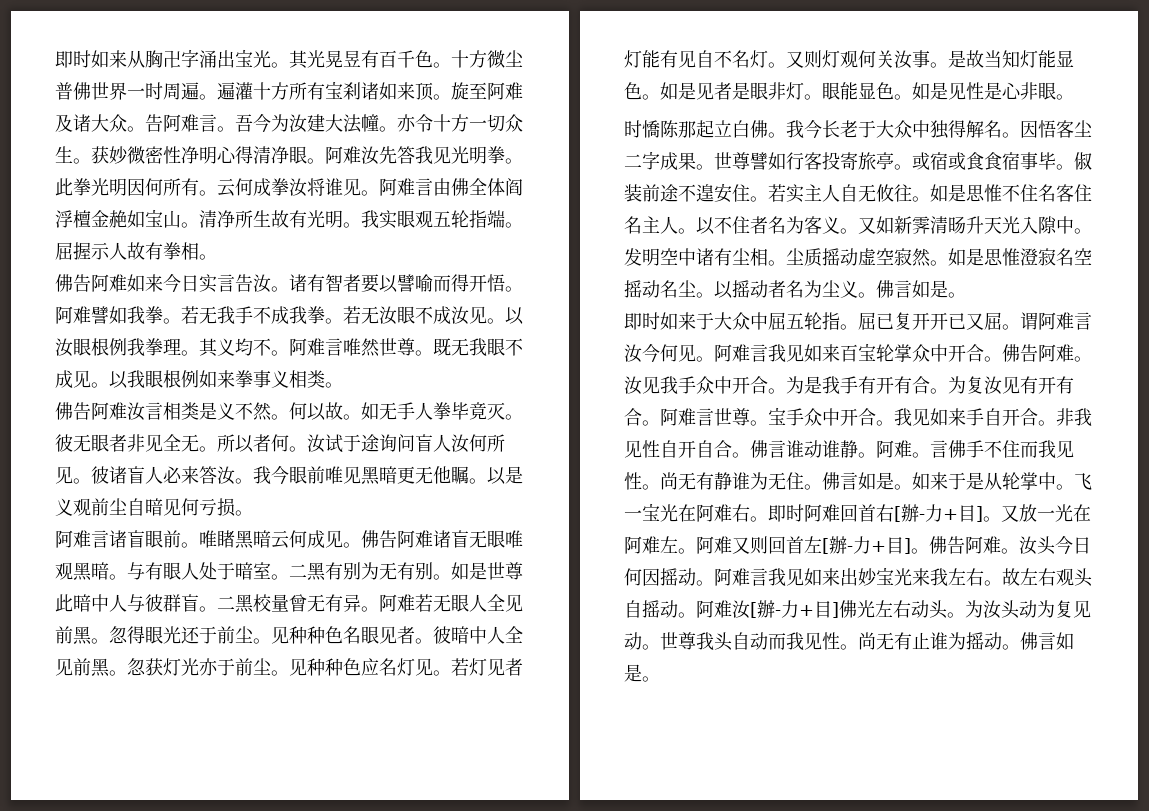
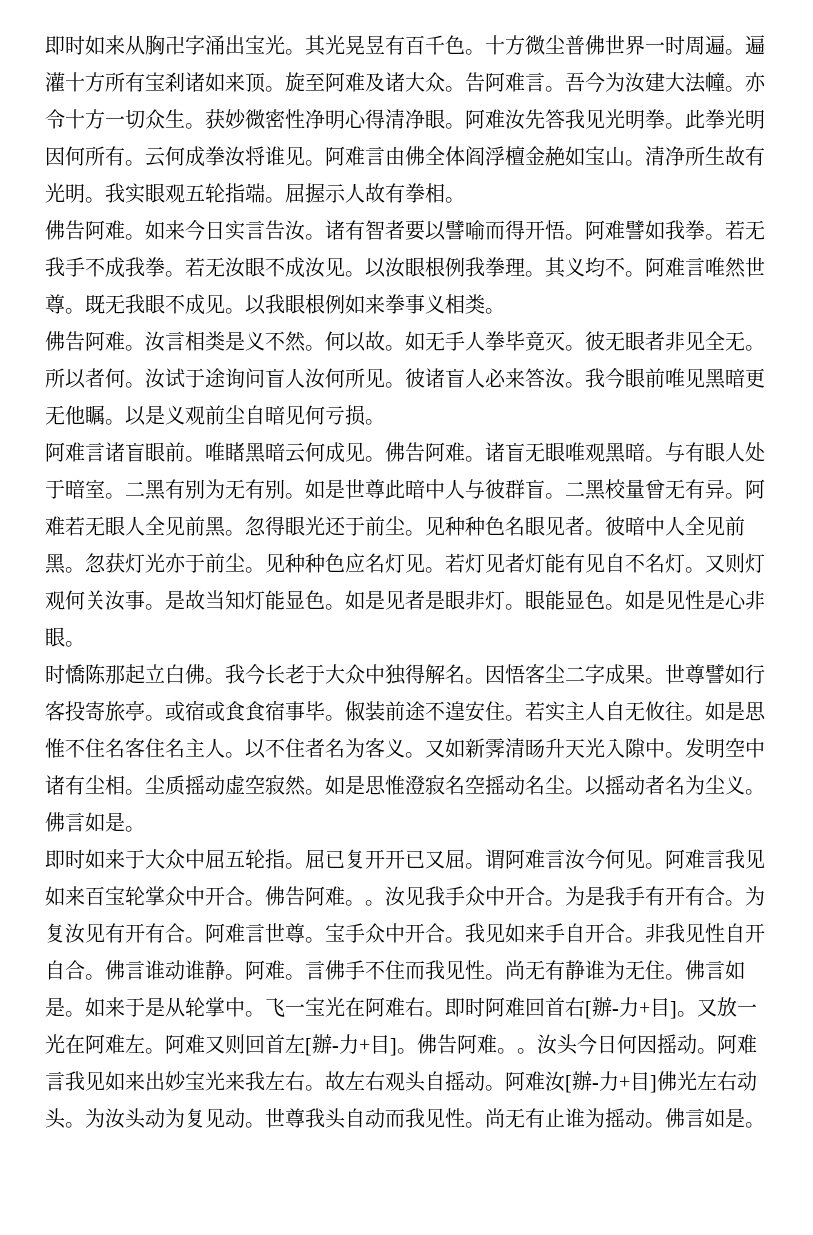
- 佛告阿难如来今日实言告汝。
+ 佛告阿难。如来今日实言告汝。
- 佛告阿难汝言相类是义不然。
+ 佛告阿难。汝言相类是义不然。
- 佛告阿难诸盲无眼唯观黑暗。
+ 佛告阿难。诸盲无眼唯观黑暗。
- 阿难言我见如来百宝轮掌众中开合。佛告阿难。
+ 阿难言我见如来百宝轮掌众中开合。佛告阿难。。
- 阿难又则回首左[辦-力+目]。佛告阿难。
+ 阿难又则回首左[辦-力+目]。佛告阿难。。

